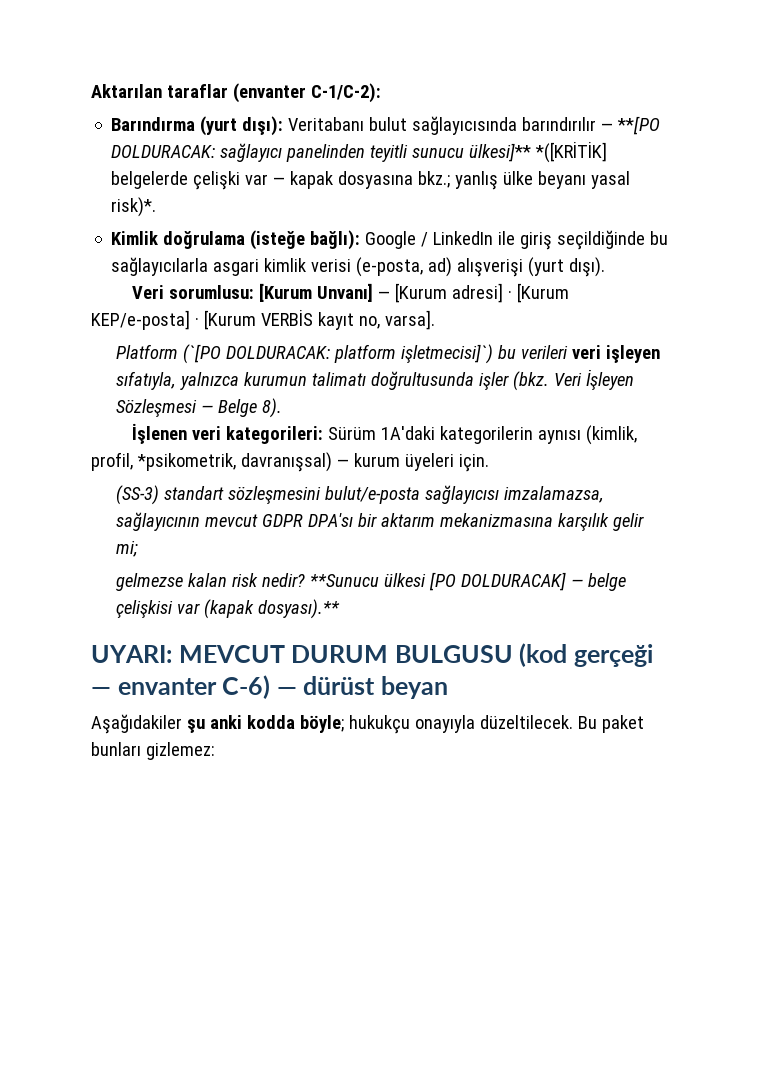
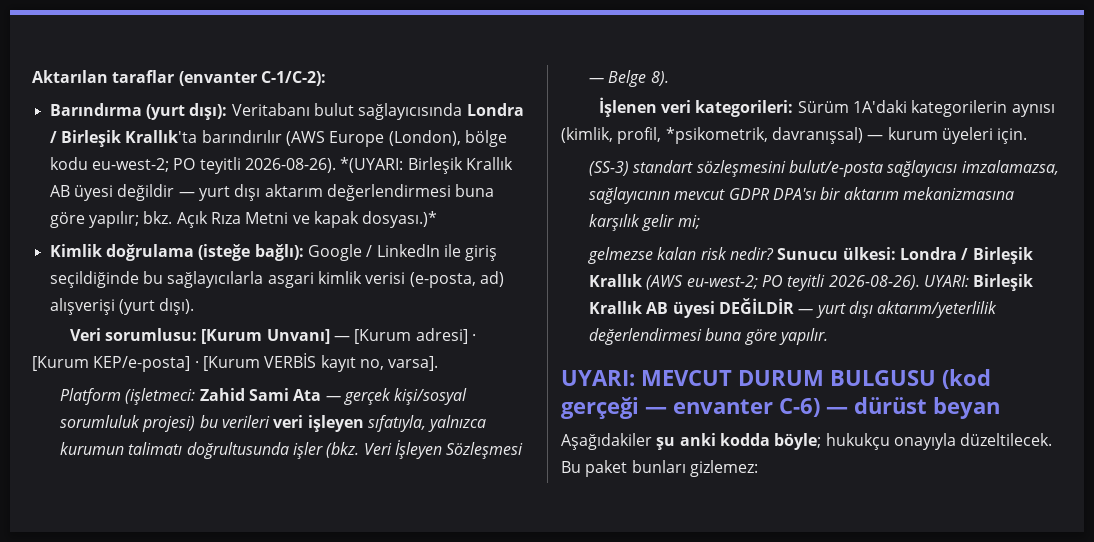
- Barındırma (yurt dışı): Veritabanı bulut sağlayıcısında barındırılır — **[PO DOLDURACAK: sağlayıcı panelinden teyitli sunucu ülkesi]** *([KRİTİK] belgelerde çelişki var — kapak dosyasına bkz.; yanlış ülke beyanı yasal risk)*.
+ Barındırma (yurt dışı): Veritabanı bulut sağlayıcısında Londra / Birleşik Krallık'ta barındırılır (AWS Europe (London), bölge kodu eu-west-2; PO teyitli 2026-08-26). *(UYARI: Birleşik Krallık AB üyesi değildir — yurt dışı aktarım değerlendirmesi buna göre yapılır; bkz. Açık Rıza Metni ve kapak dosyası.)*
- Platform (`[PO DOLDURACAK: platform işletmecisi]`) bu verileri veri işleyen sıfatıyla, yalnızca kurumun talimatı doğrultusunda işler (bkz.
+ Platform (işletmeci: Zahid Sami Ata — gerçek kişi/sosyal sorumluluk projesi) bu verileri veri işleyen sıfatıyla, yalnızca kurumun talimatı doğrultusunda işler (bkz.
- **Sunucu ülkesi [PO DOLDURACAK] — belge çelişkisi var (kapak dosyası).**
+ Sunucu ülkesi: Londra / Birleşik Krallık (AWS eu-west-2; PO teyitli 2026-08-26). UYARI: Birleşik Krallık AB üyesi DEĞİLDİR — yurt dışı aktarım/yeterlilik değerlendirmesi buna göre yapılır.

